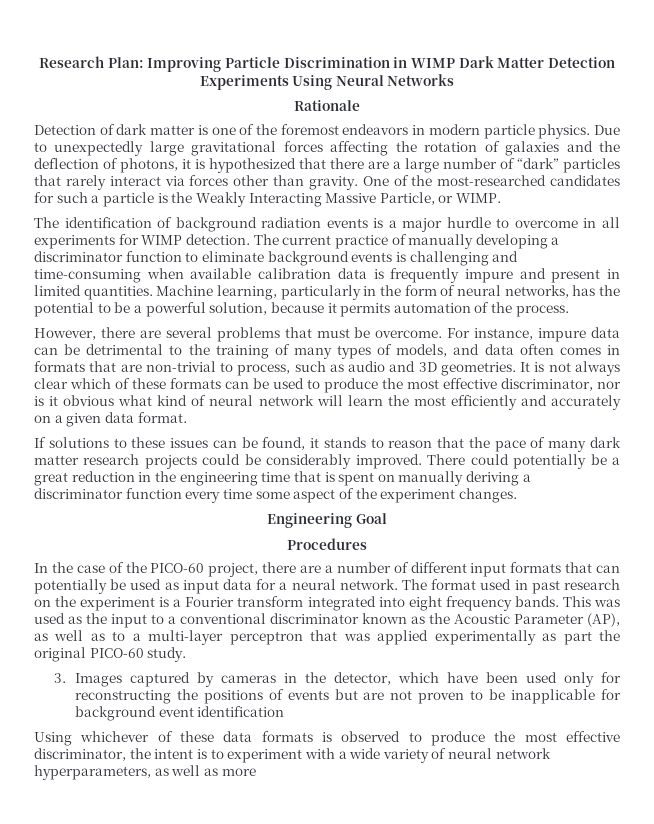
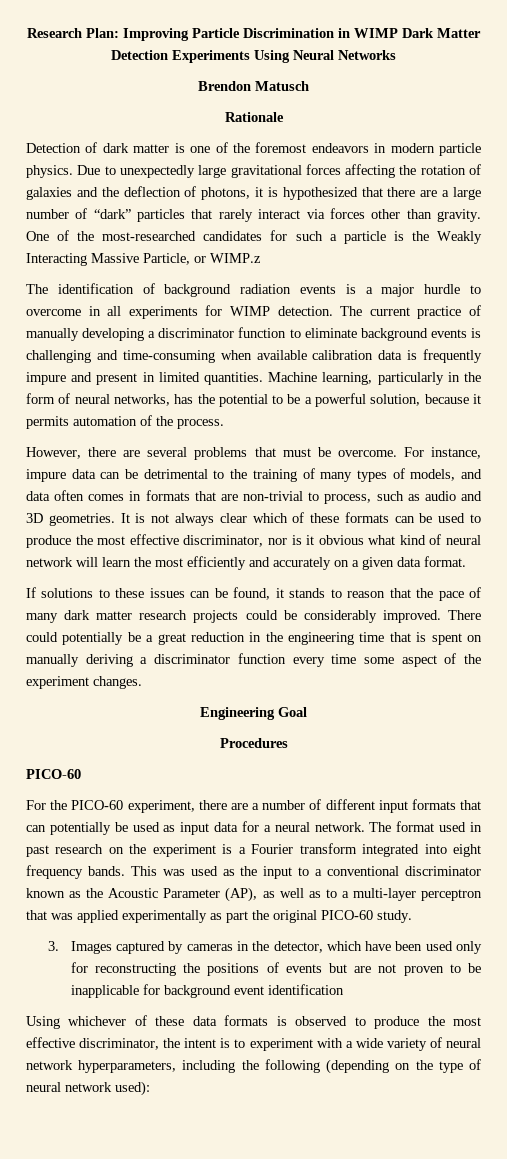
+ Brendon Matusch
- One of the most-researched candidates for such a particle is the Weakly Interacting Massive Particle, or WIMP.
+ One of the most-researched candidates for such a particle is the Weakly Interacting Massive Particle, or WIMP.z
  Procedures
- In the case of the PICO-60 project, there are a number of different input formats that can potentially be used as input data for a neural network.
+ PICO-60
+ For the PICO-60 experiment, there are a number of different input formats that can potentially be used as input data for a neural network.
- Using whichever of these data formats is observed to produce the most effective discriminator, the intent is to experiment with a wide variety of neural network hyperparameters, as well as more
+ Using whichever of these data formats is observed to produce the most effective discriminator, the intent is to experiment with a wide variety of neural network hyperparameters, including the following (depending on the type of neural network used):

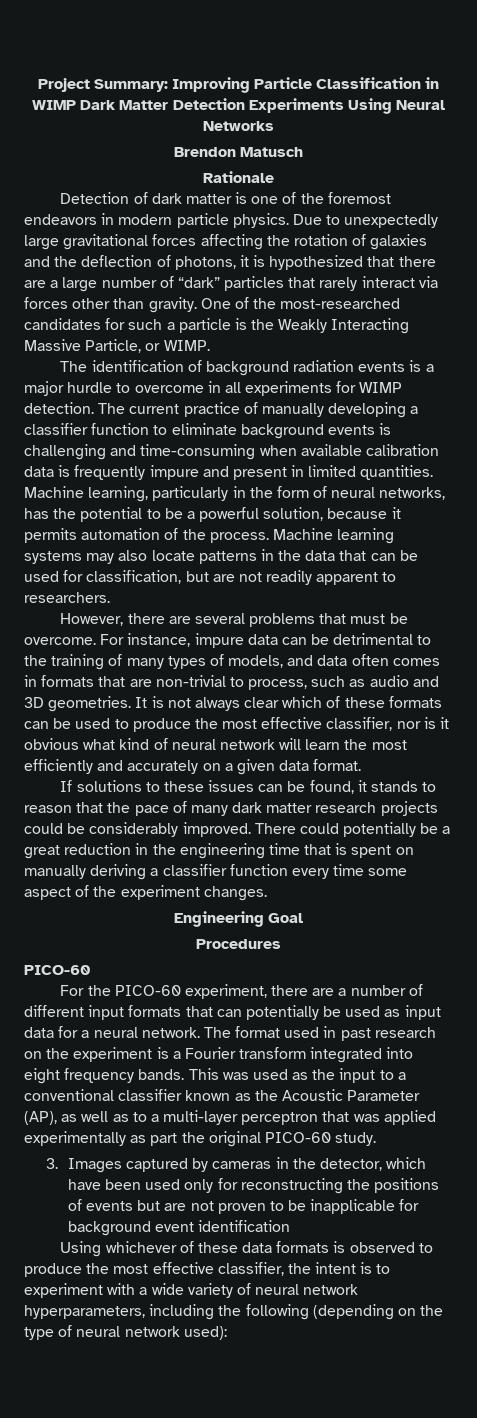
- Research Plan: Improving Particle Discrimination in WIMP Dark Matter Detection Experiments Using Neural Networks
+ Project Summary: Improving Particle Classification in WIMP Dark Matter Detection Experiments Using Neural Networks
- One of the most-researched candidates for such a particle is the Weakly Interacting Massive Particle, or WIMP.z
+ One of the most-researched candidates for such a particle is the Weakly Interacting Massive Particle, or WIMP.
- The current practice of manually developing a discriminator function to eliminate background events is challenging and time-consuming when available calibration data is frequently impure and present in limited quantities.
+ The current practice of manually developing a classifier function to eliminate background events is challenging and time-consuming when available calibration data is frequently impure and present in limited quantities.
+ Machine learning systems may also locate patterns in the data that can be used for classification, but are not readily apparent to researchers.
- It is not always clear which of these formats can be used to produce the most effective discriminator, nor is it obvious what kind of neural network will learn the most efficiently and accurately on a given data format.
+ It is not always clear which of these formats can be used to produce the most effective classifier, nor is it obvious what kind of neural network will learn the most efficiently and accurately on a given data format.
- There could potentially be a great reduction in the engineering time that is spent on manually deriving a discriminator function every time some aspect of the experiment changes.
+ There could potentially be a great reduction in the engineering time that is spent on manually deriving a classifier function every time some aspect of the experiment changes.
- This was used as the input to a conventional discriminator known as the Acoustic Parameter (AP), as well as to a multi-layer perceptron that was applied experimentally as part the original PICO-60 study.
+ This was used as the input to a conventional classifier known as the Acoustic Parameter (AP), as well as to a multi-layer perceptron that was applied experimentally as part the original PICO-60 study.
- Using whichever of these data formats is observed to produce the most effective discriminator, the intent is to experiment with a wide variety of neural network hyperparameters, including the following (depending on the type of neural network used):
+ Using whichever of these data formats is observed to produce the most effective classifier, the intent is to experiment with a wide variety of neural network hyperparameters, including the following (depending on the type of neural network used):

